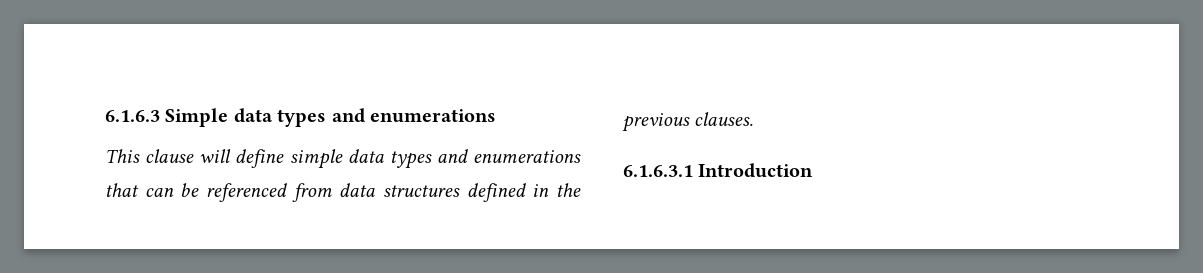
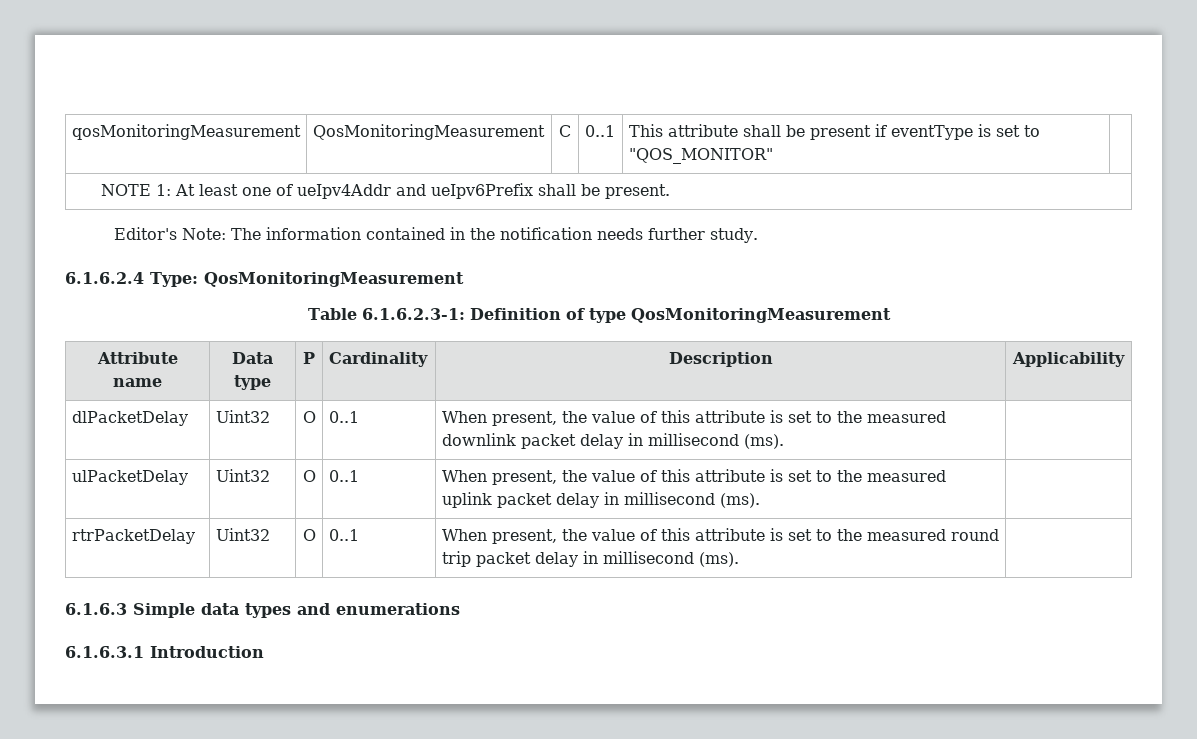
+ qosMonitoringMeasurement | QosMonitoringMeasurement | C | 0..1 | This attribute shall be present if eventType is set to "QOS_MONITOR" |
+ NOTE 1: At least one of ueIpv4Addr and ueIpv6Prefix shall be present.
+ Editor's Note: The information contained in the notification needs further study.
+ 6.1.6.2.4 Type: QosMonitoringMeasurement
+ Table 6.1.6.2.3-1: Definition of type QosMonitoringMeasurement
+ Attribute name | Data type | P | Cardinality | Description | Applicability
+ dlPacketDelay | Uint32 | O | 0..1 | When present, the value of this attribute is set to the measured downlink packet delay in millisecond (ms). |
+ ulPacketDelay | Uint32 | O | 0..1 | When present, the value of this attribute is set to the measured uplink packet delay in millisecond (ms). |
+ rtrPacketDelay | Uint32 | O | 0..1 | When present, the value of this attribute is set to the measured round trip packet delay in millisecond (ms). |
- This clause will define simple data types and enumerations that can be referenced from data structures defined in the previous clauses.

